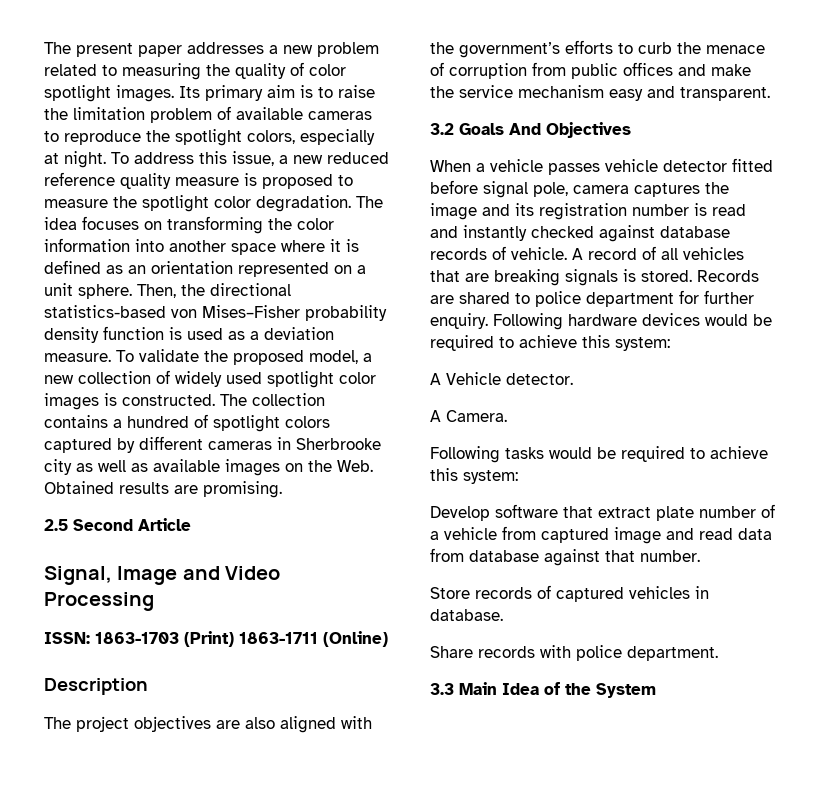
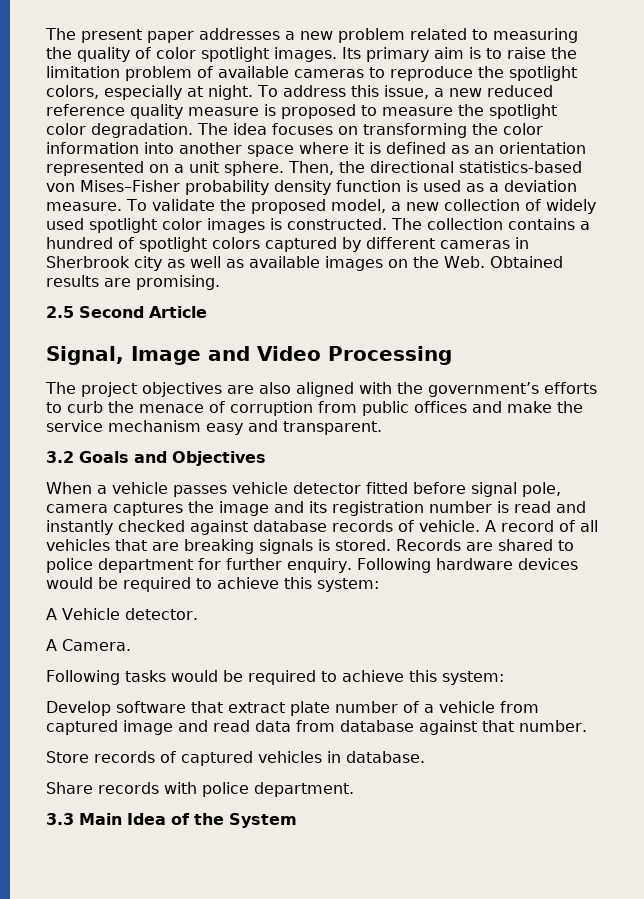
- The collection contains a hundred of spotlight colors captured by different cameras in Sherbrooke city as well as available images on the Web. Obtained results are promising.
+ The collection contains a hundred of spotlight colors captured by different cameras in Sherbrook city as well as available images on the Web. Obtained results are promising.
- ISSN: 1863-1703 (Print) 1863-1711 (Online)
- Description
- 3.2 Goals And Objectives
+ 3.2 Goals and Objectives

